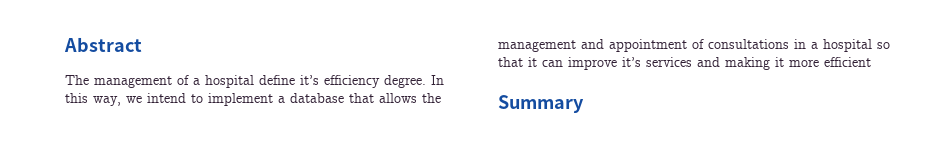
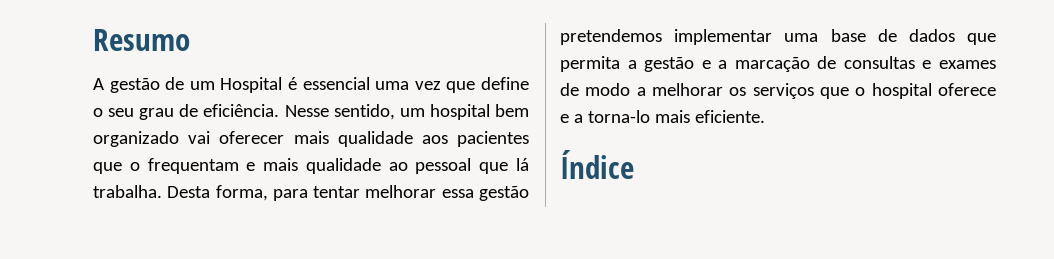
- Abstract
- The management of a hospital define it’s efficiency degree. In this way, we intend to implement a database that allows the management and appointment of consultations in a hospital so that it can improve it’s services and making it more efficient
- Summary
+ Resumo
+ A gestão de um Hospital é essencial uma vez que define o seu grau de eficiência. Nesse sentido, um hospital bem organizado vai oferecer mais qualidade aos pacientes que o frequentam e mais qualidade ao pessoal que lá trabalha. Desta forma, para tentar melhorar essa gestão pretendemos implementar uma base de dados que permita a gestão e a marcação de consultas e exames de modo a melhorar os serviços que o hospital oferece e a torna-lo mais eficiente.
+ Índice

